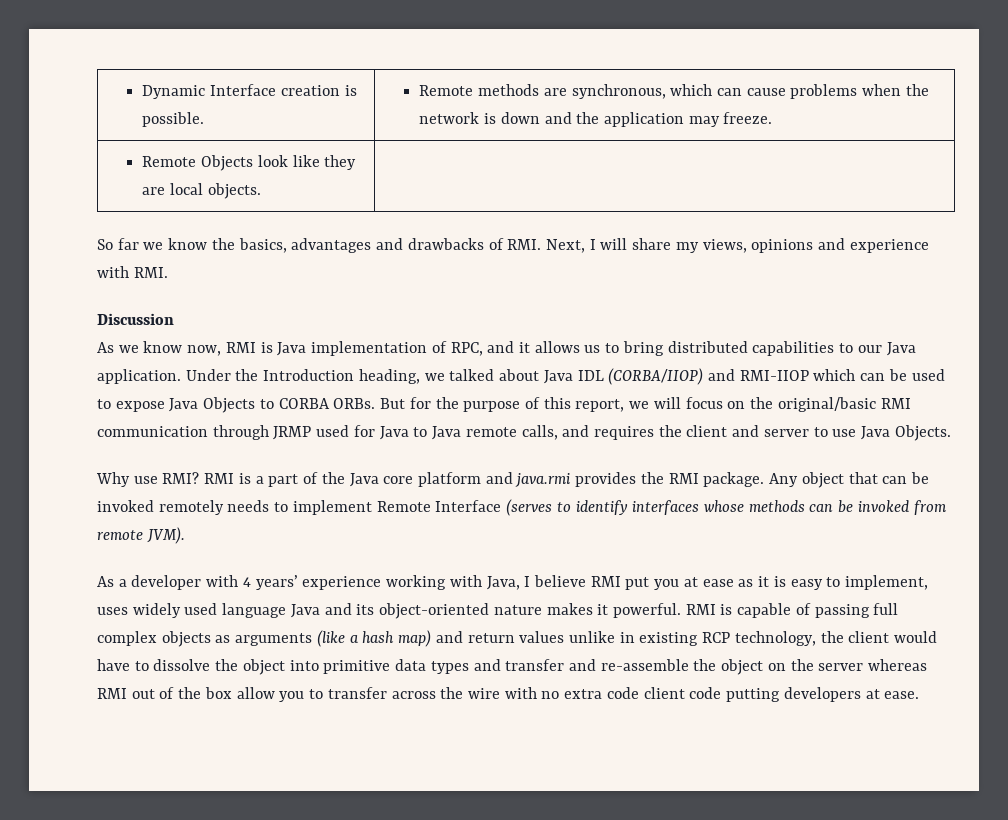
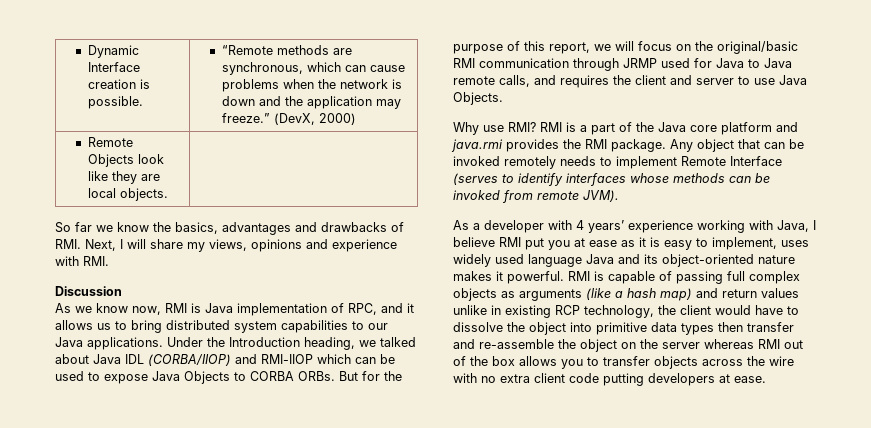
- Dynamic Interface creation is possible. | Remote methods are synchronous, which can cause problems when the network is down and the application may freeze.
+ Dynamic Interface creation is possible. | “Remote methods are synchronous, which can cause problems when the network is down and the application may freeze.” (DevX, 2000)
- As we know now, RMI is Java implementation of RPC, and it allows us to bring distributed capabilities to our Java application.
+ As we know now, RMI is Java implementation of RPC, and it allows us to bring distributed system capabilities to our Java applications.
- RMI is capable of passing full complex objects as arguments (like a hash map) and return values unlike in existing RCP technology, the client would have to dissolve the object into primitive data types and transfer and re-assemble the object on the server whereas RMI out of the box allow you to transfer across the wire with no extra code client code putting developers at ease.
+ RMI is capable of passing full complex objects as arguments (like a hash map) and return values unlike in existing RCP technology, the client would have to dissolve the object into primitive data types then transfer and re-assemble the object on the server whereas RMI out of the box allows you to transfer objects across the wire with no extra client code putting developers at ease.

